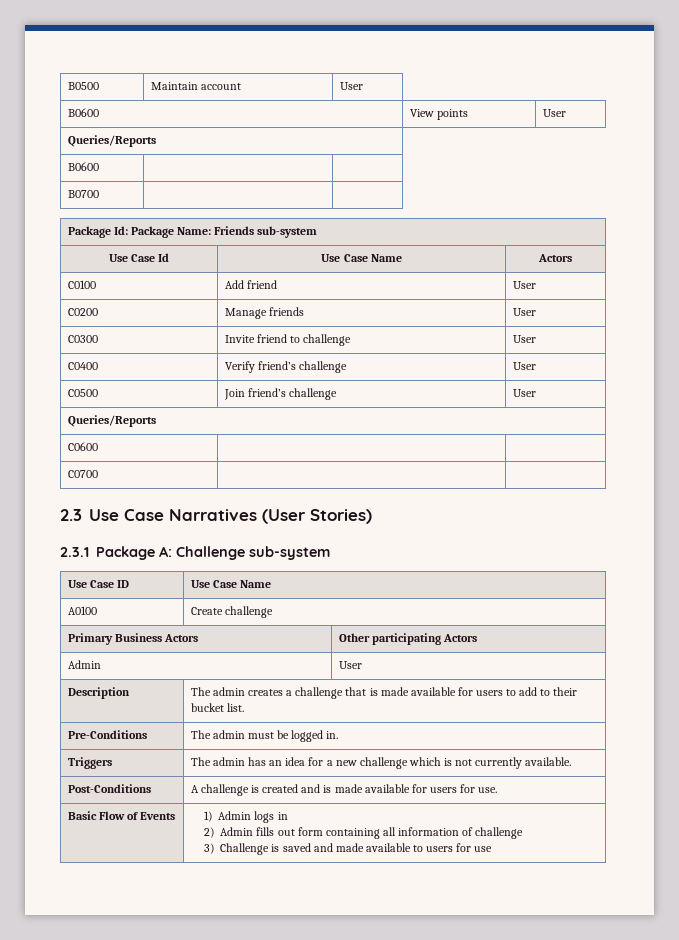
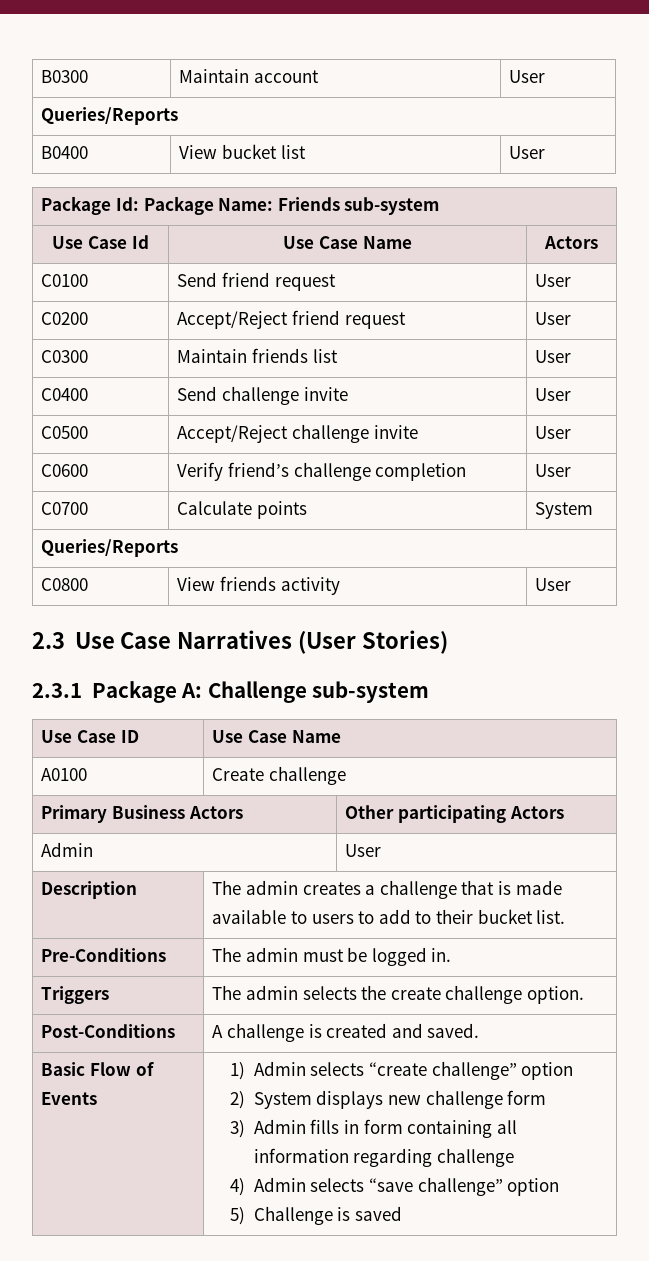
- B0500 | Maintain account | User
- B0600 | View points | User
+ B0300 | Maintain account | User
  Queries/Reports
- B0600 | |
- B0700 | |
+ B0400 | View bucket list | User
- C0100 | Add friend | User
+ C0100 | Send friend request | User
- C0200 | Manage friends | User
+ C0200 | Accept/Reject friend request | User
- C0300 | Invite friend to challenge | User
+ C0300 | Maintain friends list | User
- C0400 | Verify friend’s challenge | User
+ C0400 | Send challenge invite | User
- C0500 | Join friend’s challenge | User
- Queries/Reports
+ C0500 | Accept/Reject challenge invite | User
- C0600 | |
- C0700 | |
+ C0600 | Verify friend’s challenge completion | User
+ C0700 | Calculate points | System
+ Queries/Reports
+ C0800 | View friends activity | User
- Description | The admin creates a challenge that is made available for users to add to their bucket list.
+ Description | The admin creates a challenge that is made available to users to add to their bucket list.
- Triggers | The admin has an idea for a new challenge which is not currently available.
+ Triggers | The admin selects the create challenge option.
- Post-Conditions | A challenge is created and is made available for users for use.
+ Post-Conditions | A challenge is created and saved.
- Basic Flow of Events | 1) Admin logs in
- 2) Admin fills out form containing all information of challenge
- 3) Challenge is saved and made available to users for use
+ Basic Flow of Events | 1) Admin selects “create challenge” option
+ 2) System displays new challenge form
+ 3) Admin fills in form containing all information regarding challenge
+ 4) Admin selects “save challenge” option
+ 5) Challenge is saved

